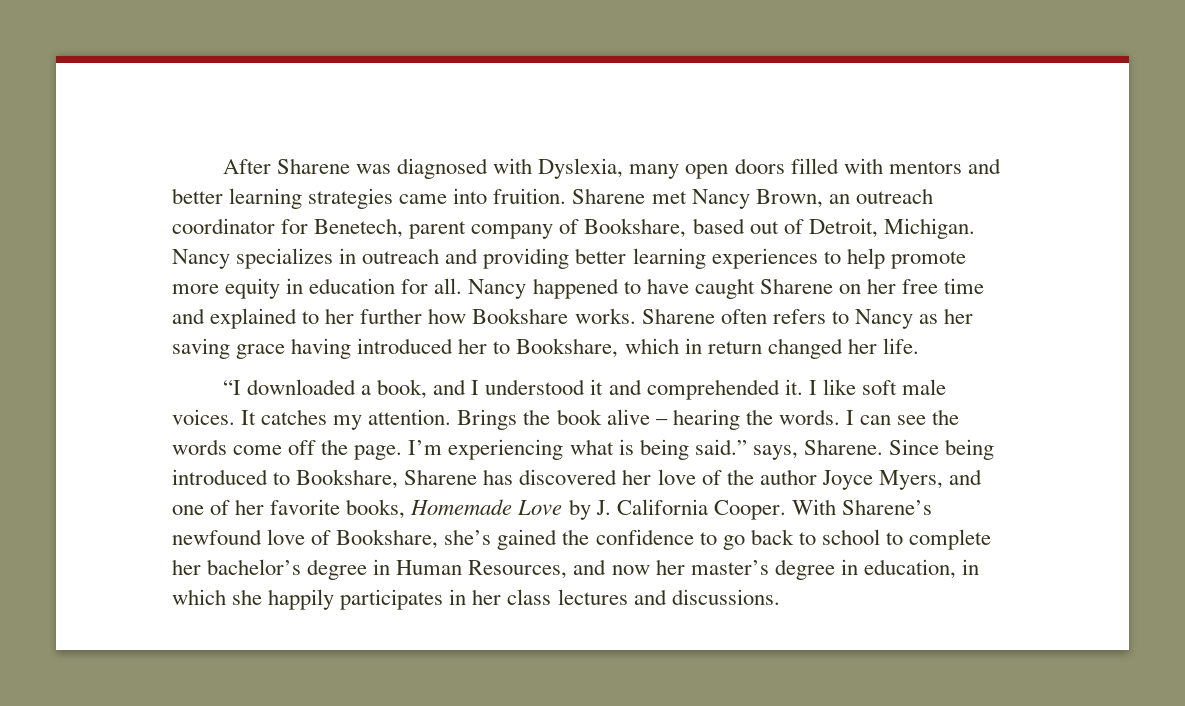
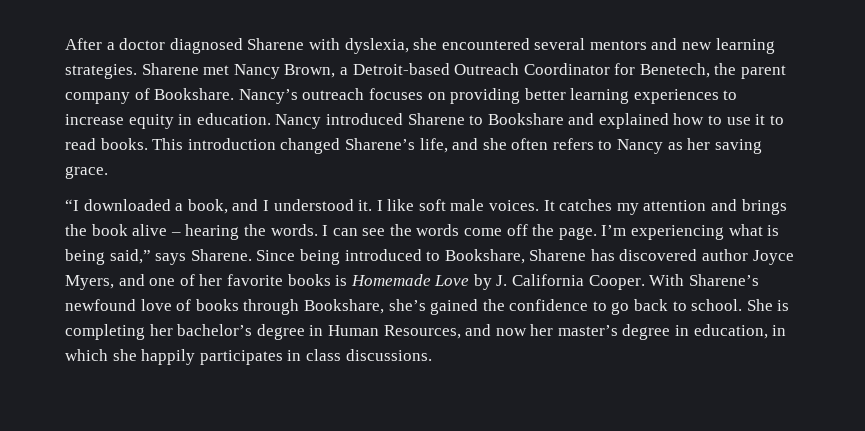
- After Sharene was diagnosed with Dyslexia, many open doors filled with mentors and better learning strategies came into fruition. Sharene met Nancy Brown, an outreach coordinator for Benetech, parent company of Bookshare, based out of Detroit, Michigan. Nancy specializes in outreach and providing better learning experiences to help promote more equity in education for all. Nancy happened to have caught Sharene on her free time and explained to her further how Bookshare works. Sharene often refers to Nancy as her saving grace having introduced her to Bookshare, which in return changed her life.
+ After a doctor diagnosed Sharene with dyslexia, she encountered several mentors and new learning strategies. Sharene met Nancy Brown, a Detroit-based Outreach Coordinator for Benetech, the parent company of Bookshare. Nancy’s outreach focuses on providing better learning experiences to increase equity in education. Nancy introduced Sharene to Bookshare and explained how to use it to read books. This introduction changed Sharene’s life, and she often refers to Nancy as her saving grace.
- “I downloaded a book, and I understood it and comprehended it.
+ “I downloaded a book, and I understood it.
- It catches my attention. Brings the book alive – hearing the words.
+ It catches my attention and brings the book alive – hearing the words.
- I’m experiencing what is being said.” says, Sharene.
+ I’m experiencing what is being said,” says Sharene.
- Since being introduced to Bookshare, Sharene has discovered her love of the author Joyce Myers, and one of her favorite books, Homemade Love by J. California Cooper.
+ Since being introduced to Bookshare, Sharene has discovered author Joyce Myers, and one of her favorite books is Homemade Love by J. California Cooper.
- With Sharene’s newfound love of Bookshare, she’s gained the confidence to go back to school to complete her bachelor’s degree in Human Resources, and now her master’s degree in education, in which she happily participates in her class lectures and discussions.
+ With Sharene’s newfound love of books through Bookshare, she’s gained the confidence to go back to school. She is completing her bachelor’s degree in Human Resources, and now her master’s degree in education, in which she happily participates in class discussions.

